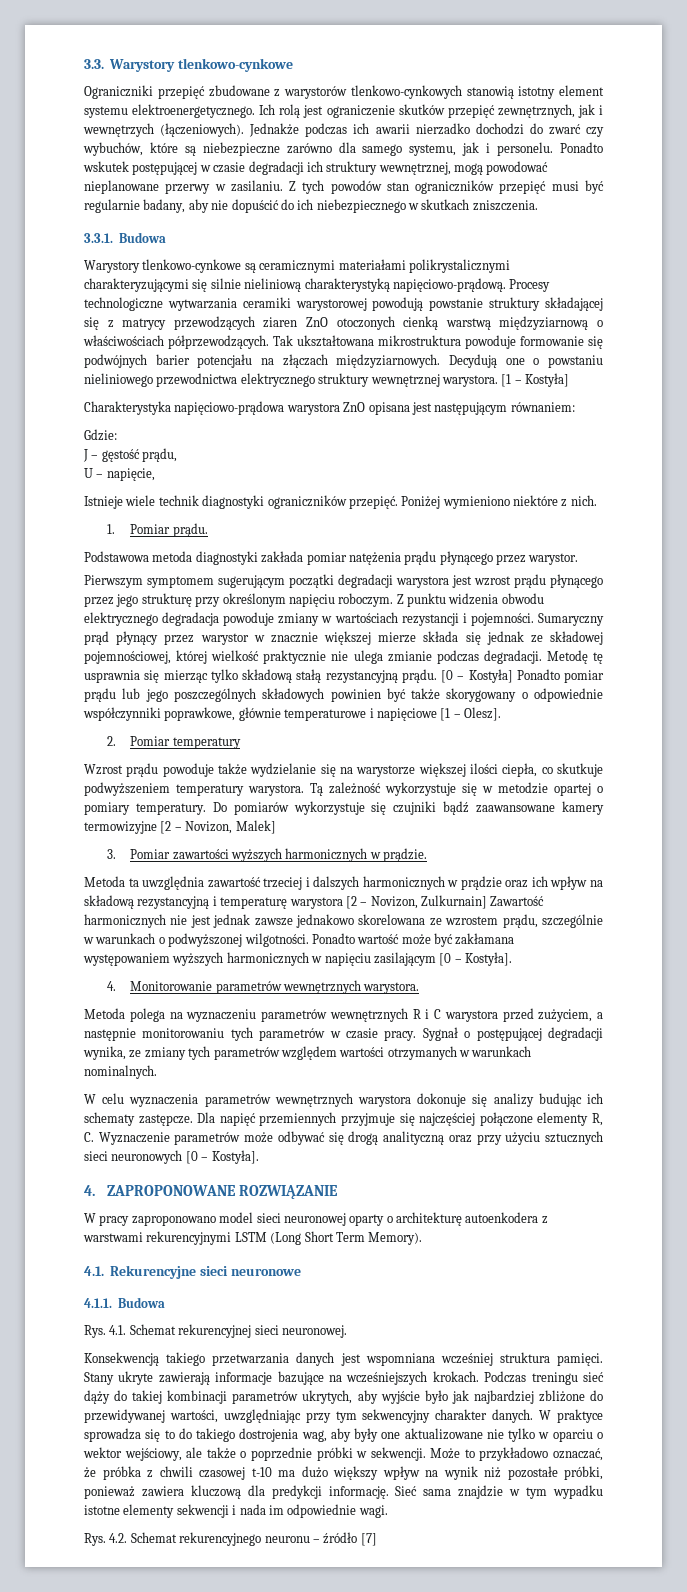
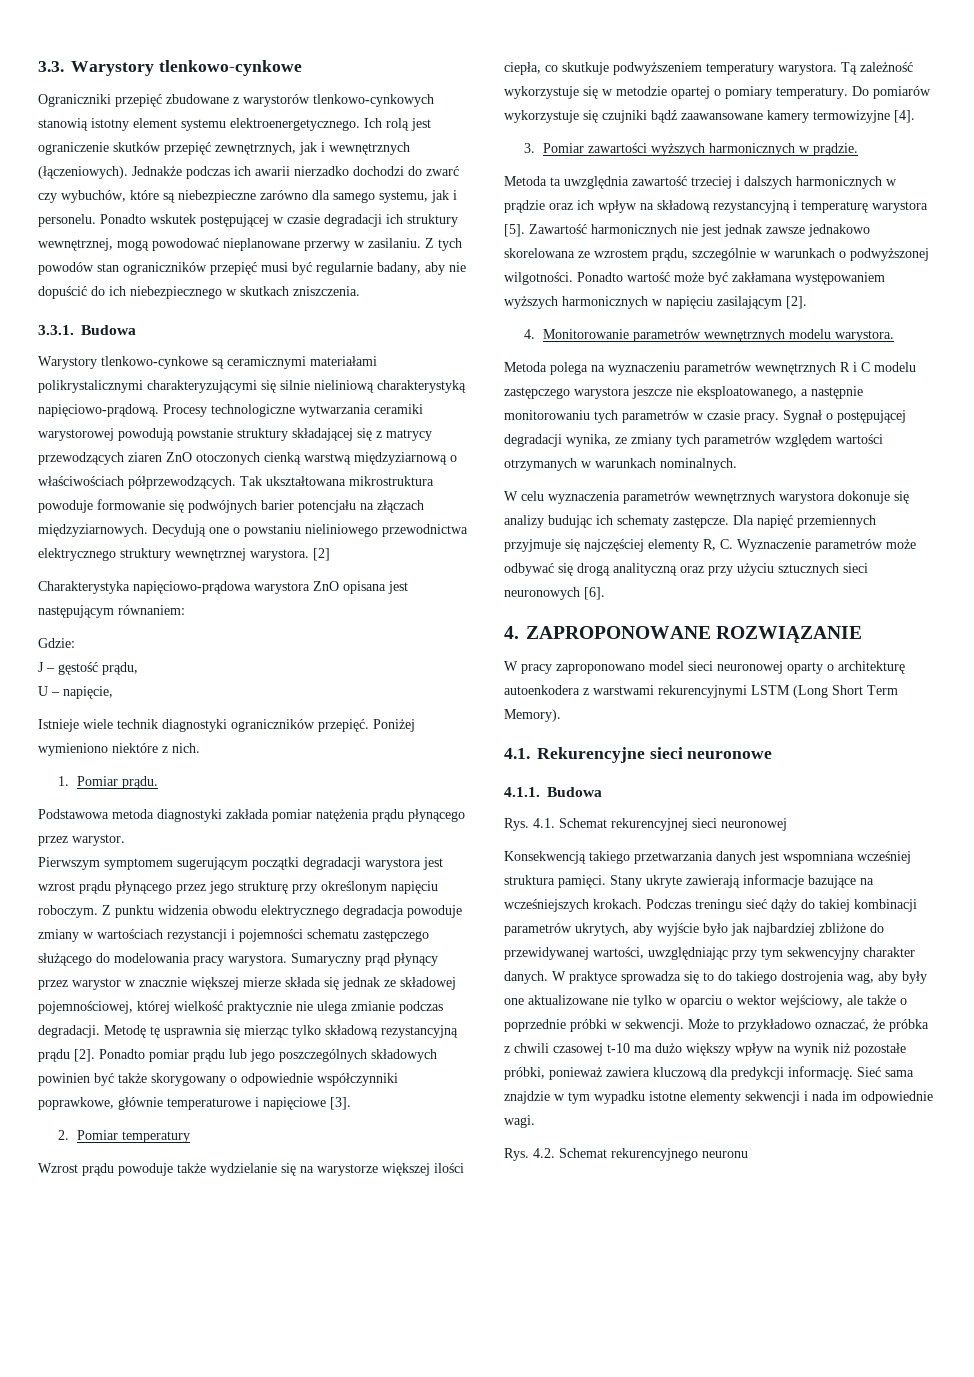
- Ich rolą jest ograniczenie skutków przepięć zewnętrznych, jak i wewnętrzych (łączeniowych).
+ Ich rolą jest ograniczenie skutków przepięć zewnętrznych, jak i wewnętrznych (łączeniowych).
- [1 – Kostyła]
+ [2]
- Z punktu widzenia obwodu elektrycznego degradacja powoduje zmiany w wartościach rezystancji i pojemności.
+ Z punktu widzenia obwodu elektrycznego degradacja powoduje zmiany w wartościach rezystancji i pojemności schematu zastępczego służącego do modelowania pracy warystora.
- Metodę tę usprawnia się mierząc tylko składową stałą rezystancyjną prądu. [0 – Kostyła] Ponadto pomiar prądu lub jego poszczególnych składowych powinien być także skorygowany o odpowiednie współczynniki poprawkowe, głównie temperaturowe i napięciowe [1 – Olesz].
+ Metodę tę usprawnia się mierząc tylko składową rezystancyjną prądu [2]. Ponadto pomiar prądu lub jego poszczególnych składowych powinien być także skorygowany o odpowiednie współczynniki poprawkowe, głównie temperaturowe i napięciowe [3].
- Do pomiarów wykorzystuje się czujniki bądź zaawansowane kamery termowizyjne [2 – Novizon, Malek]
+ Do pomiarów wykorzystuje się czujniki bądź zaawansowane kamery termowizyjne [4].
- Metoda ta uwzględnia zawartość trzeciej i dalszych harmonicznych w prądzie oraz ich wpływ na składową rezystancyjną i temperaturę warystora [2 – Novizon, Zulkurnain] Zawartość harmonicznych nie jest jednak zawsze jednakowo skorelowana ze wzrostem prądu, szczególnie w warunkach o podwyższonej wilgotności.
+ Metoda ta uwzględnia zawartość trzeciej i dalszych harmonicznych w prądzie oraz ich wpływ na składową rezystancyjną i temperaturę warystora [5]. Zawartość harmonicznych nie jest jednak zawsze jednakowo skorelowana ze wzrostem prądu, szczególnie w warunkach o podwyższonej wilgotności.
- Ponadto wartość może być zakłamana występowaniem wyższych harmonicznych w napięciu zasilającym [0 – Kostyła].
+ Ponadto wartość może być zakłamana występowaniem wyższych harmonicznych w napięciu zasilającym [2].
- 4. Monitorowanie parametrów wewnętrznych warystora.
+ 4. Monitorowanie parametrów wewnętrznych modelu warystora.
- Metoda polega na wyznaczeniu parametrów wewnętrznych R i C warystora przed zużyciem, a następnie monitorowaniu tych parametrów w czasie pracy.
+ Metoda polega na wyznaczeniu parametrów wewnętrznych R i C modelu zastępczego warystora jeszcze nie eksploatowanego, a następnie monitorowaniu tych parametrów w czasie pracy.
- Dla napięć przemiennych przyjmuje się najczęściej połączone elementy R, C. Wyznaczenie parametrów może odbywać się drogą analityczną oraz przy użyciu sztucznych sieci neuronowych [0 – Kostyła].
+ Dla napięć przemiennych przyjmuje się najczęściej elementy R, C. Wyznaczenie parametrów może odbywać się drogą analityczną oraz przy użyciu sztucznych sieci neuronowych [6].
- Rys. 4.1. Schemat rekurencyjnej sieci neuronowej.
+ Rys. 4.1. Schemat rekurencyjnej sieci neuronowej
- Rys. 4.2. Schemat rekurencyjnego neuronu – źródło [7]
+ Rys. 4.2. Schemat rekurencyjnego neuronu

